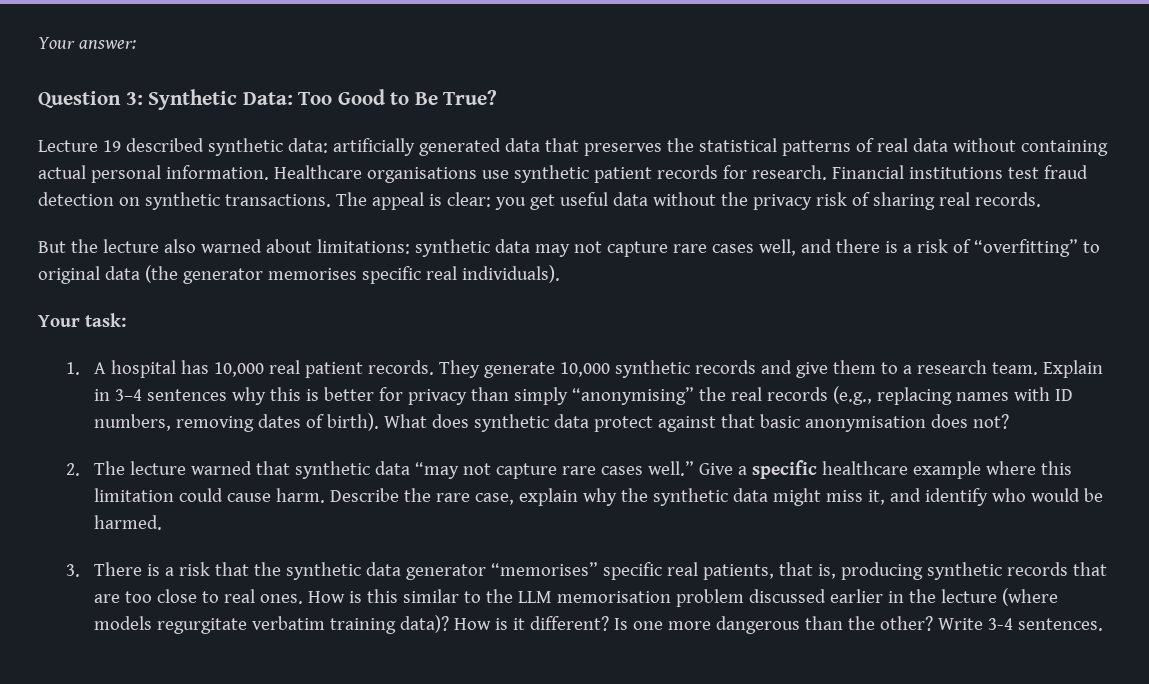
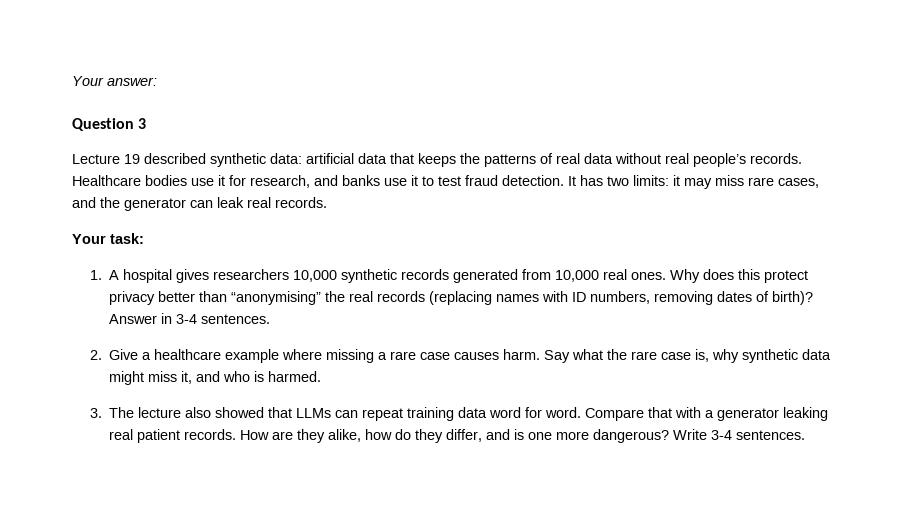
- Question 3: Synthetic Data: Too Good to Be True?
+ Question 3
- Lecture 19 described synthetic data: artificially generated data that preserves the statistical patterns of real data without containing actual personal information. Healthcare organisations use synthetic patient records for research. Financial institutions test fraud detection on synthetic transactions. The appeal is clear: you get useful data without the privacy risk of sharing real records.
- But the lecture also warned about limitations: synthetic data may not capture rare cases well, and there is a risk of “overfitting” to original data (the generator memorises specific real individuals).
+ Lecture 19 described synthetic data: artificial data that keeps the patterns of real data without real people’s records. Healthcare bodies use it for research, and banks use it to test fraud detection. It has two limits: it may miss rare cases, and the generator can leak real records.
- 1. A hospital has 10,000 real patient records. They generate 10,000 synthetic records and give them to a research team. Explain in 3–4 sentences why this is better for privacy than simply “anonymising” the real records (e.g., replacing names with ID numbers, removing dates of birth). What does synthetic data protect against that basic anonymisation does not?
- 2. The lecture warned that synthetic data “may not capture rare cases well.” Give a specific healthcare example where this limitation could cause harm. Describe the rare case, explain why the synthetic data might miss it, and identify who would be harmed.
- 3. There is a risk that the synthetic data generator “memorises” specific real patients, that is, producing synthetic records that are too close to real ones. How is this similar to the LLM memorisation problem discussed earlier in the lecture (where models regurgitate verbatim training data)? How is it different? Is one more dangerous than the other?
+ 1. A hospital gives researchers 10,000 synthetic records generated from 10,000 real ones. Why does this protect privacy better than “anonymising” the real records (replacing names with ID numbers, removing dates of birth)? Answer in 3-4 sentences.
+ 2. Give a healthcare example where missing a rare case causes harm. Say what the rare case is, why synthetic data might miss it, and who is harmed.
+ 3. The lecture also showed that LLMs can repeat training data word for word. Compare that with a generator leaking real patient records. How are they alike, how do they differ, and is one more dangerous?

